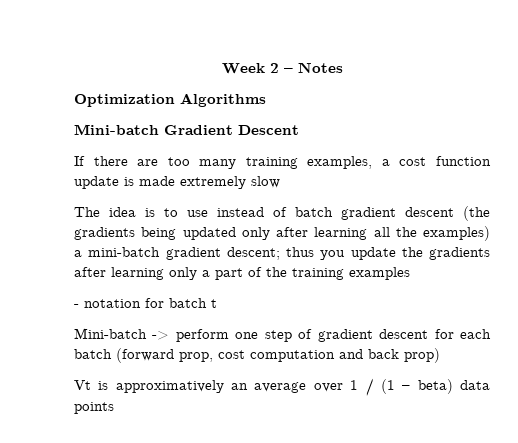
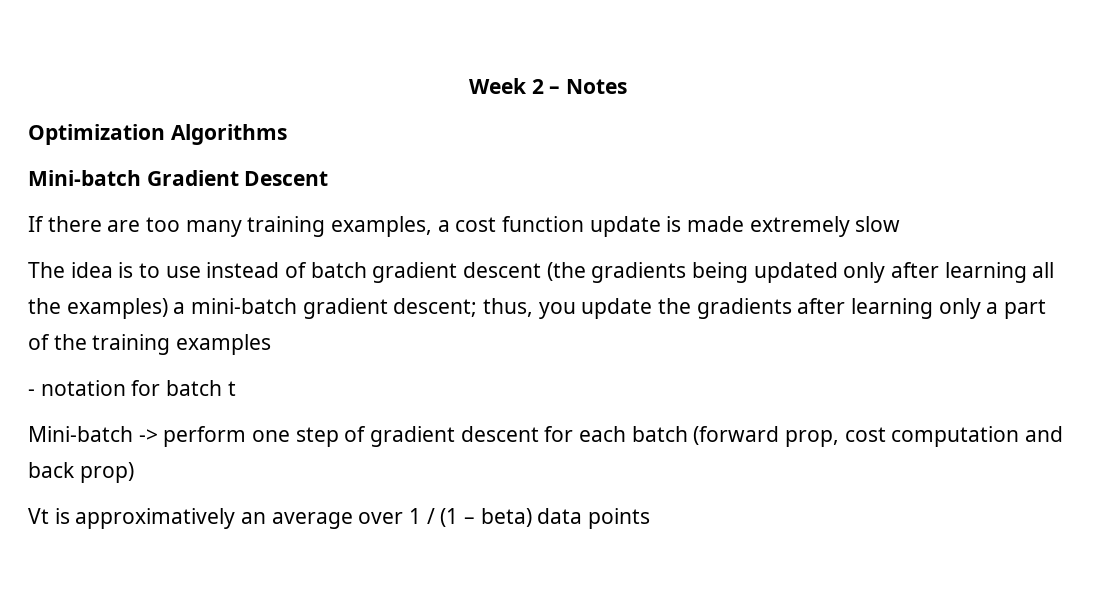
- The idea is to use instead of batch gradient descent (the gradients being updated only after learning all the examples) a mini-batch gradient descent; thus you update the gradients after learning only a part of the training examples
+ The idea is to use instead of batch gradient descent (the gradients being updated only after learning all the examples) a mini-batch gradient descent; thus, you update the gradients after learning only a part of the training examples

